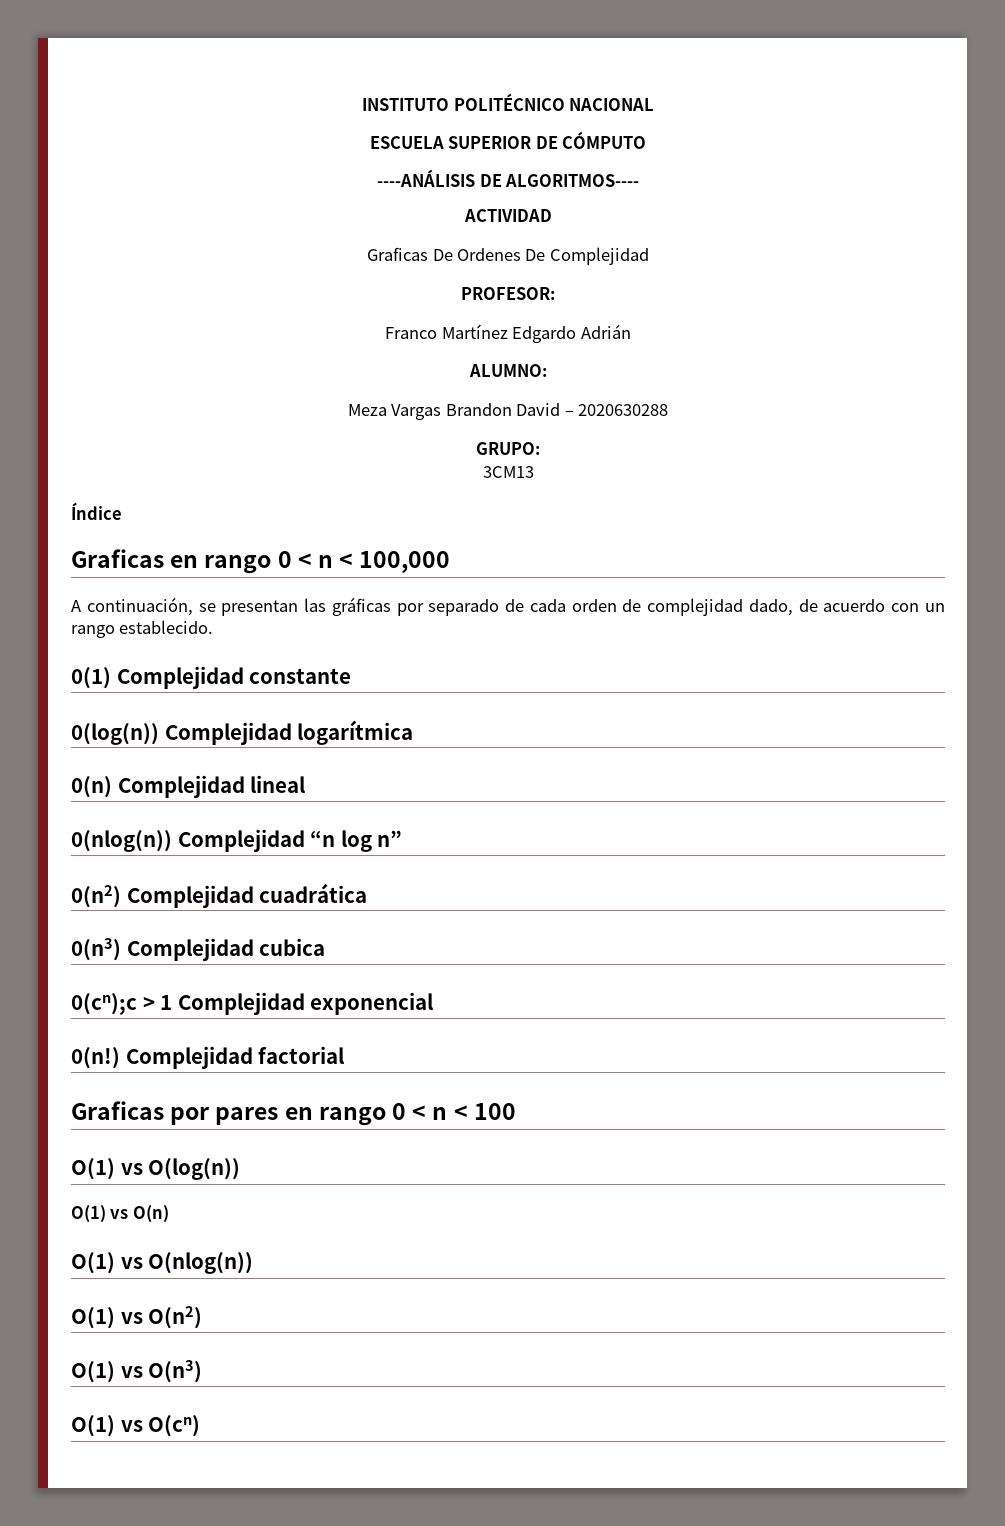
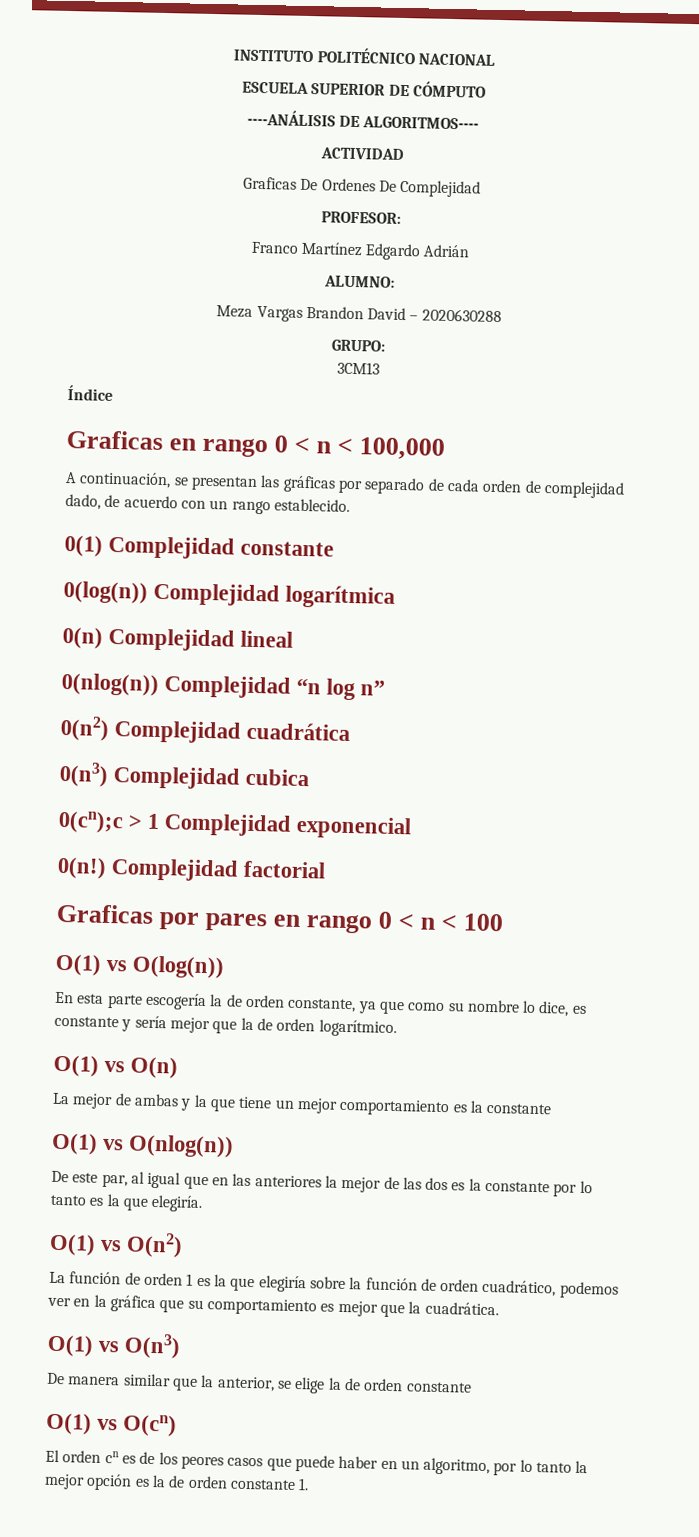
+ En esta parte escogería la de orden constante, ya que como su nombre lo dice, es constante y sería mejor que la de orden logarítmico.
  O(1) vs O(n)
+ La mejor de ambas y la que tiene un mejor comportamiento es la constante
  O(1) vs O(nlog(n))
+ De este par, al igual que en las anteriores la mejor de las dos es la constante por lo tanto es la que elegiría.
  O(1) vs O(n2)
+ La función de orden 1 es la que elegiría sobre la función de orden cuadrático, podemos ver en la gráfica que su comportamiento es mejor que la cuadrática.
  O(1) vs O(n3)
+ De manera similar que la anterior, se elige la de orden constante
  O(1) vs O(cn)
+ El orden cn es de los peores casos que puede haber en un algoritmo, por lo tanto la mejor opción es la de orden constante 1.

